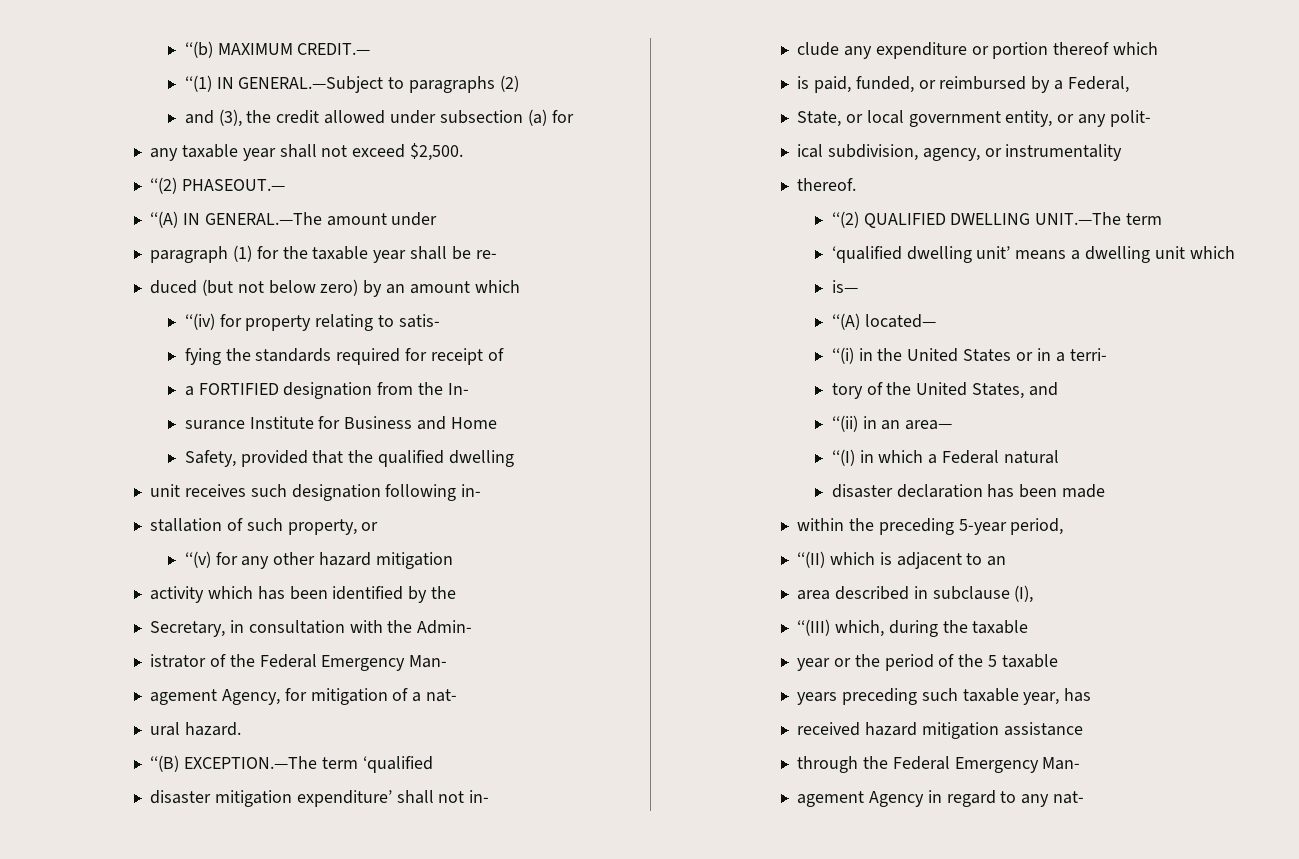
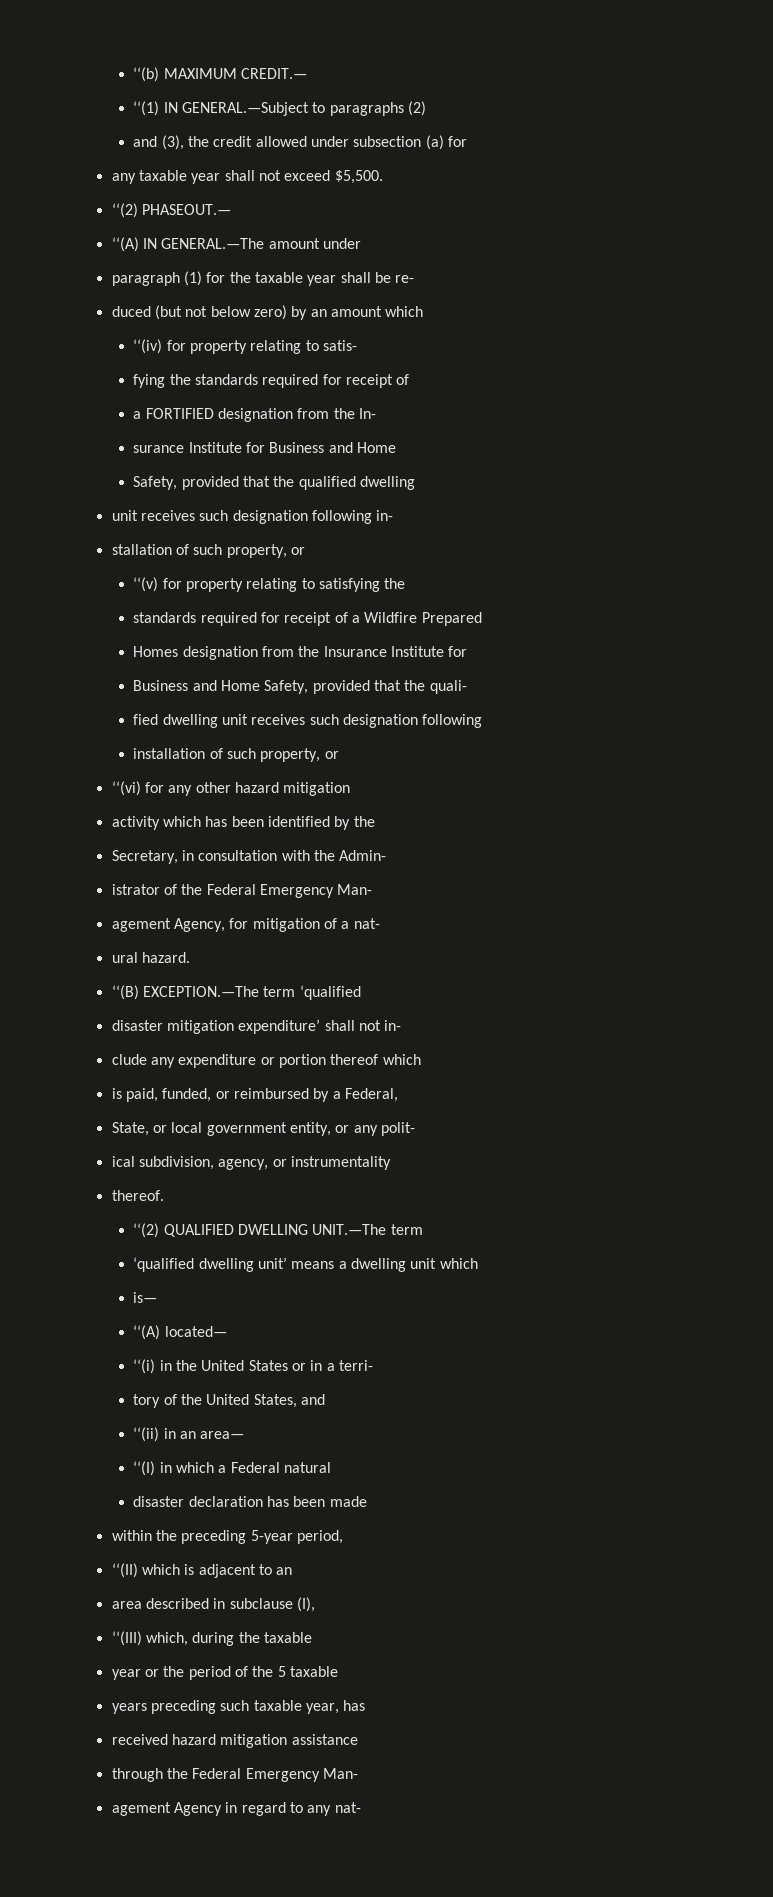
- any taxable year shall not exceed $2,500.
+ any taxable year shall not exceed $5,500.
- ‘‘(v) for any other hazard mitigation
+ ‘‘(v) for property relating to satisfying the
+ standards required for receipt of a Wildfire Prepared
+ Homes designation from the Insurance Institute for
+ Business and Home Safety, provided that the quali-
+ fied dwelling unit receives such designation following
+ installation of such property, or
+ ‘‘(vi) for any other hazard mitigation

